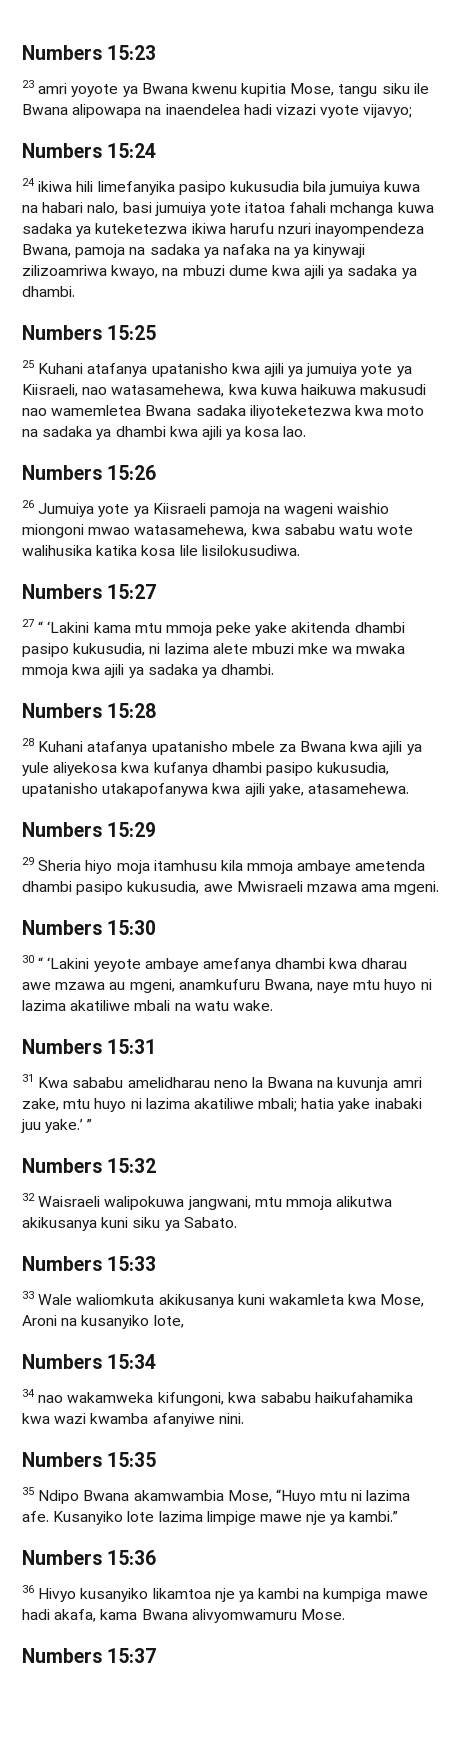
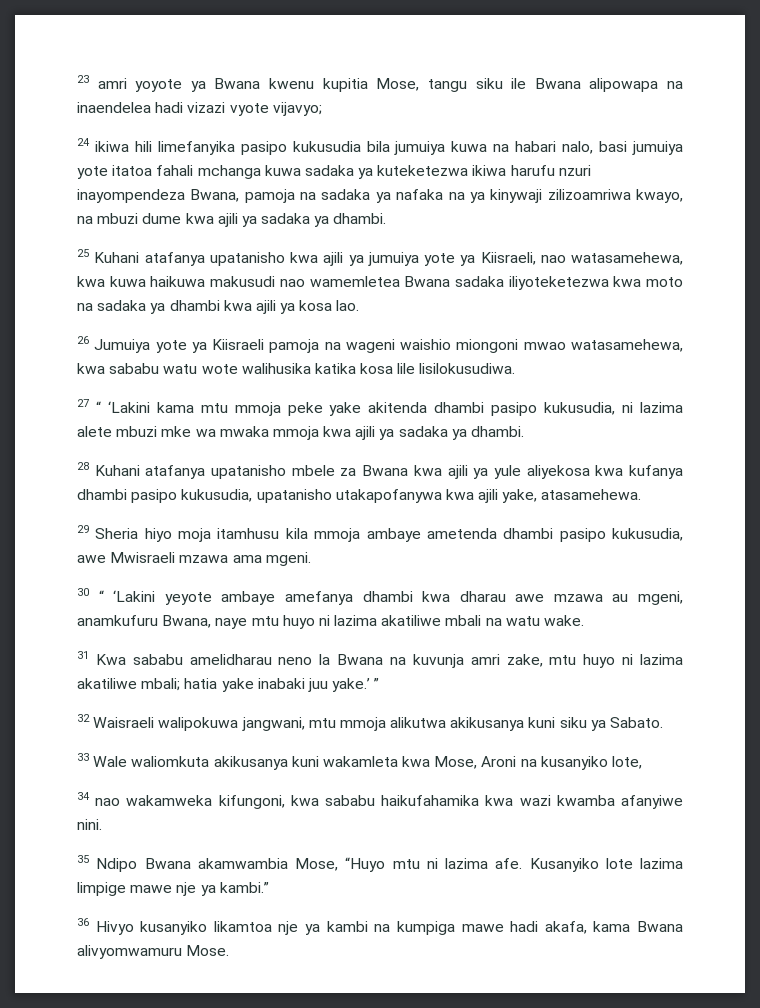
- Numbers 15:23
- Numbers 15:24
- Numbers 15:25
- Numbers 15:26
- Numbers 15:27
- Numbers 15:28
- Numbers 15:29
- Numbers 15:30
- Numbers 15:31
- Numbers 15:32
- Numbers 15:33
- Numbers 15:34
- Numbers 15:35
- Numbers 15:36
- Numbers 15:37

